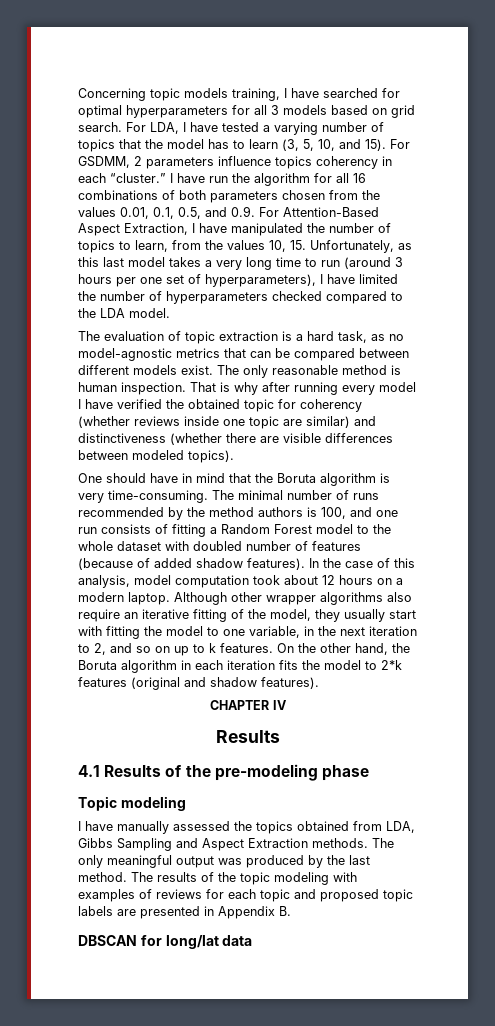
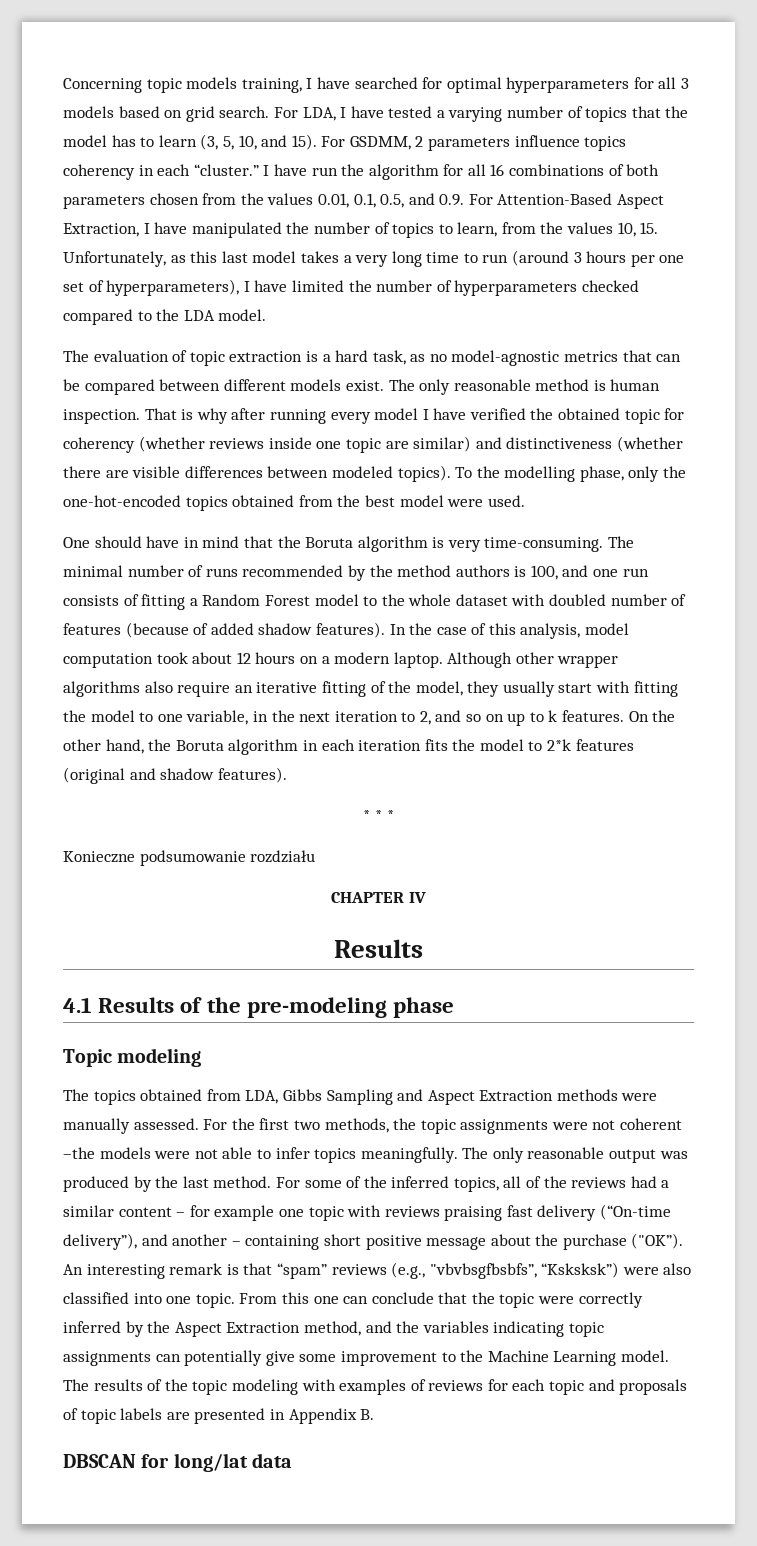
+ To the modelling phase, only the one-hot-encoded topics obtained from the best model were used.
+ * * *
+ Konieczne podsumowanie rozdziału
- I have manually assessed the topics obtained from LDA, Gibbs Sampling and Aspect Extraction methods. The only meaningful output was produced by the last method.
+ The topics obtained from LDA, Gibbs Sampling and Aspect Extraction methods were manually assessed. For the first two methods, the topic assignments were not coherent –the models were not able to infer topics meaningfully. The only reasonable output was produced by the last method.
+ For some of the inferred topics, all of the reviews had a similar content – for example one topic with reviews praising fast delivery (“On-time delivery”), and another – containing short positive message about the purchase ("OK”). An interesting remark is that “spam” reviews (e.g., "vbvbsgfbsbfs”, “Ksksksk”) were also classified into one topic. From this one can conclude that the topic were correctly inferred by the Aspect Extraction method, and the variables indicating topic assignments can potentially give some improvement to the Machine Learning model.
- The results of the topic modeling with examples of reviews for each topic and proposed topic labels are presented in Appendix B.
+ The results of the topic modeling with examples of reviews for each topic and proposals of topic labels are presented in Appendix B.

